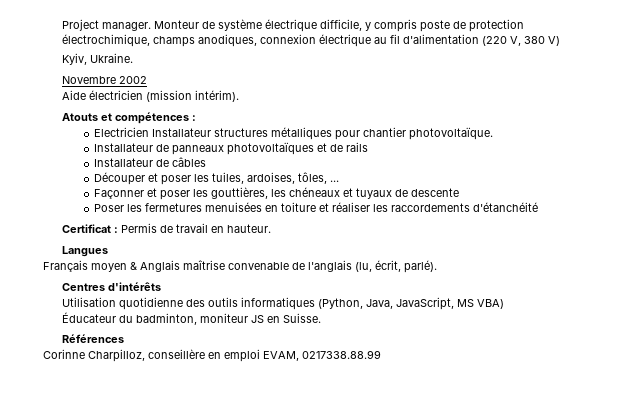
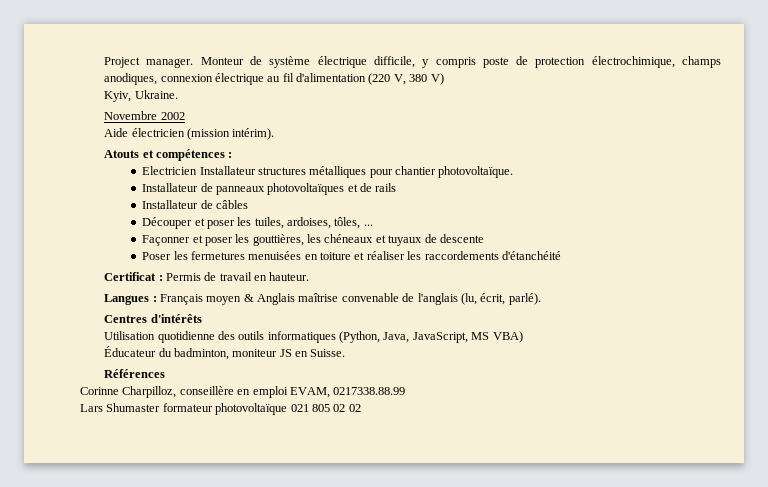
- Langues
- Français moyen & Anglais maîtrise convenable de l'anglais (lu, écrit, parlé).
+ Langues : Français moyen & Anglais maîtrise convenable de l'anglais (lu, écrit, parlé).
+ Lars Shumaster formateur photovoltaïque 021 805 02 02

